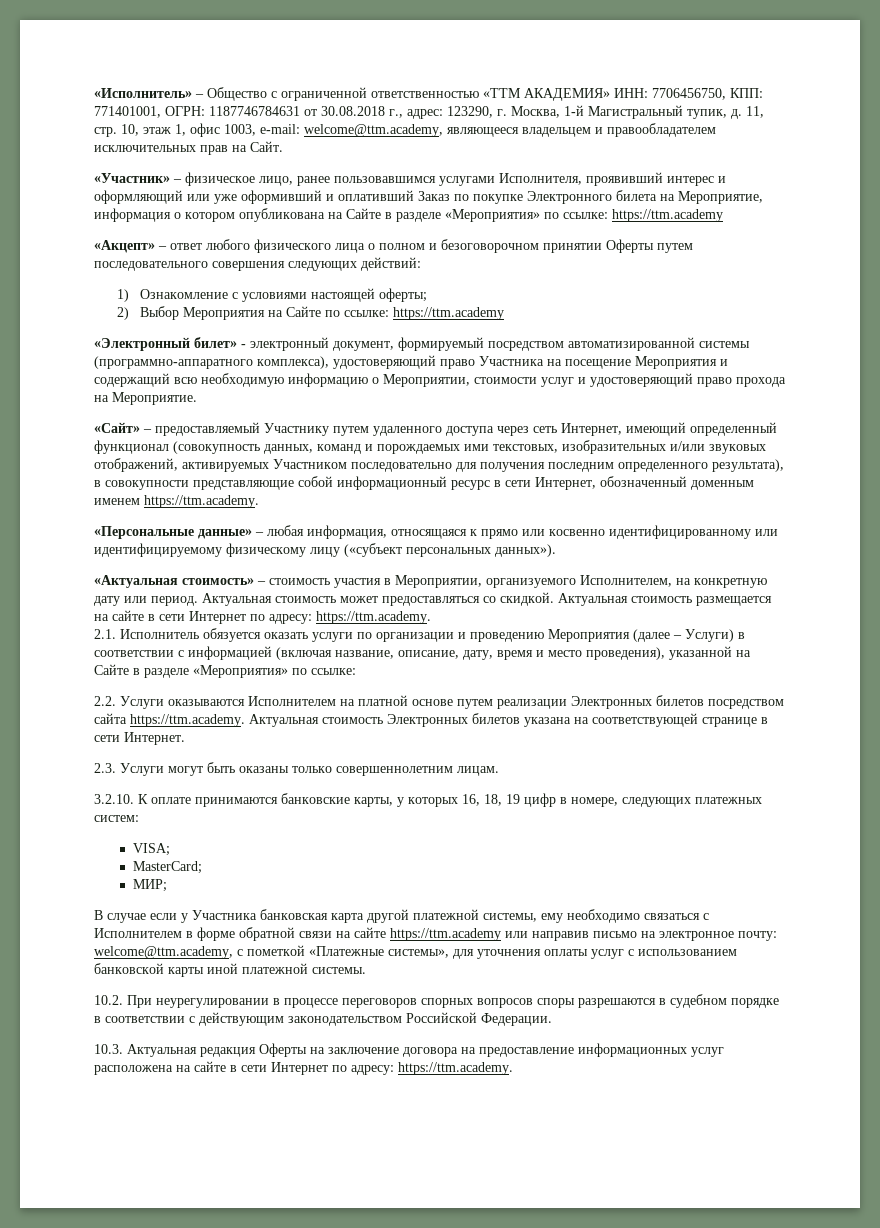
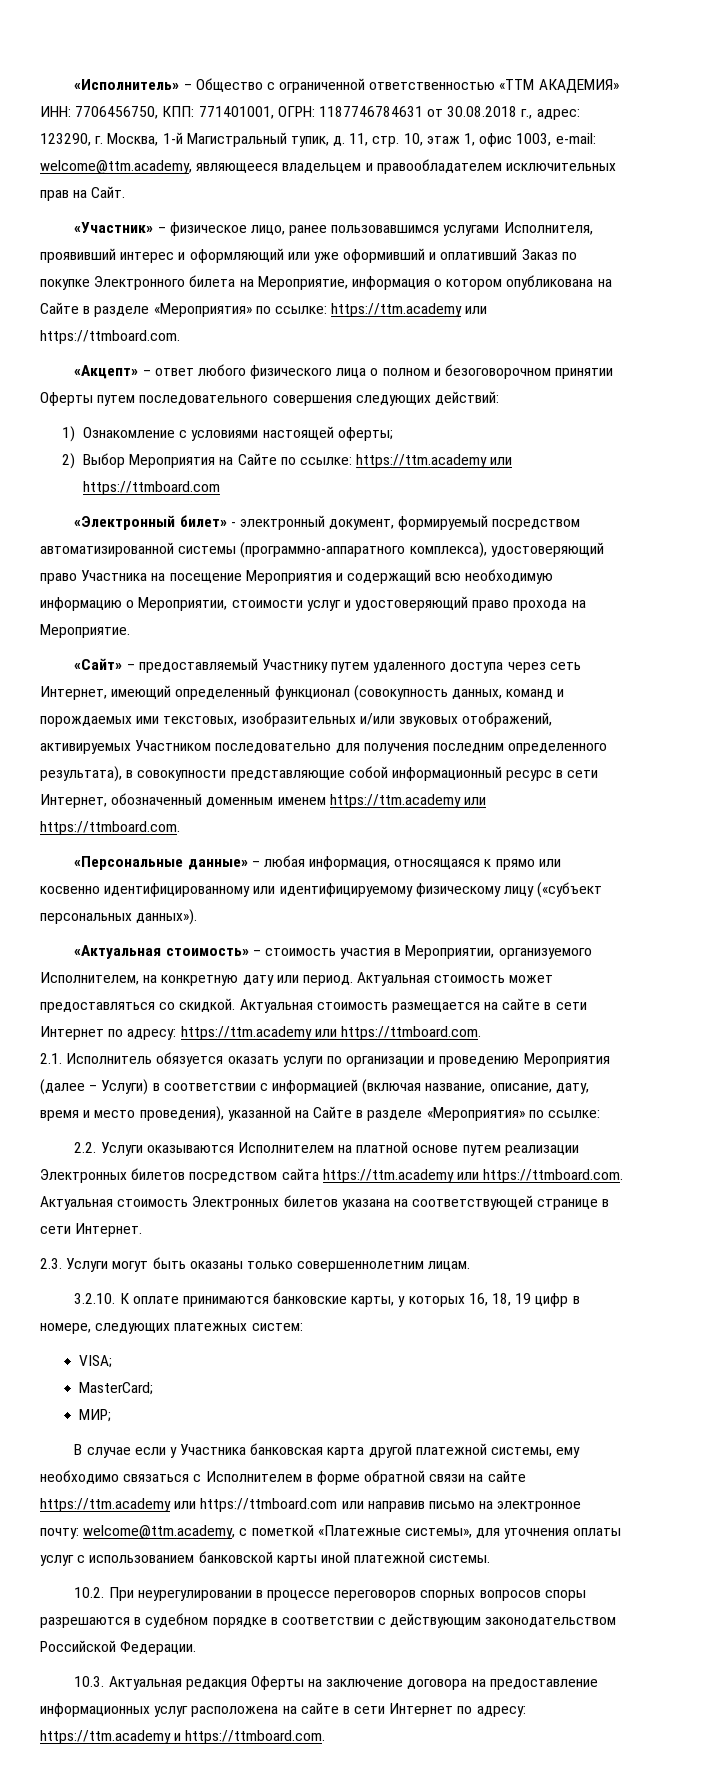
- «Участник» – физическое лицо, ранее пользовавшимся услугами Исполнителя, проявивший интерес и оформляющий или уже оформивший и оплативший Заказ по покупке Электронного билета на Мероприятие, информация о котором опубликована на Сайте в разделе «Мероприятия» по ссылке: https://ttm.academy
+ «Участник» – физическое лицо, ранее пользовавшимся услугами Исполнителя, проявивший интерес и оформляющий или уже оформивший и оплативший Заказ по покупке Электронного билета на Мероприятие, информация о котором опубликована на Сайте в разделе «Мероприятия» по ссылке: https://ttm.academy или https://ttmboard.com.
- 2) Выбор Мероприятия на Сайте по ссылке: https://ttm.academy
+ 2) Выбор Мероприятия на Сайте по ссылке: https://ttm.academy или https://ttmboard.com
- «Сайт» – предоставляемый Участнику путем удаленного доступа через сеть Интернет, имеющий определенный функционал (совокупность данных, команд и порождаемых ими текстовых, изобразительных и/или звуковых отображений, активируемых Участником последовательно для получения последним определенного результата), в совокупности представляющие собой информационный ресурс в сети Интернет, обозначенный доменным именем https://ttm.academy.
+ «Сайт» – предоставляемый Участнику путем удаленного доступа через сеть Интернет, имеющий определенный функционал (совокупность данных, команд и порождаемых ими текстовых, изобразительных и/или звуковых отображений, активируемых Участником последовательно для получения последним определенного результата), в совокупности представляющие собой информационный ресурс в сети Интернет, обозначенный доменным именем https://ttm.academy или https://ttmboard.com.
- Актуальная стоимость размещается на сайте в сети Интернет по адресу: https://ttm.academy.
+ Актуальная стоимость размещается на сайте в сети Интернет по адресу: https://ttm.academy или https://ttmboard.com.
- 2.2. Услуги оказываются Исполнителем на платной основе путем реализации Электронных билетов посредством сайта https://ttm.academy. Актуальная стоимость Электронных билетов указана на соответствующей странице в сети Интернет.
+ 2.2. Услуги оказываются Исполнителем на платной основе путем реализации Электронных билетов посредством сайта https://ttm.academy или https://ttmboard.com. Актуальная стоимость Электронных билетов указана на соответствующей странице в сети Интернет.
- В случае если у Участника банковская карта другой платежной системы, ему необходимо связаться с Исполнителем в форме обратной связи на сайте https://ttm.academy или направив письмо на электронное почту: welcome@ttm.academy, с пометкой «Платежные системы», для уточнения оплаты услуг с использованием банковской карты иной платежной системы.
+ В случае если у Участника банковская карта другой платежной системы, ему необходимо связаться с Исполнителем в форме обратной связи на сайте https://ttm.academy или https://ttmboard.com или направив письмо на электронное почту: welcome@ttm.academy, с пометкой «Платежные системы», для уточнения оплаты услуг с использованием банковской карты иной платежной системы.
- 10.3. Актуальная редакция Оферты на заключение договора на предоставление информационных услуг расположена на сайте в сети Интернет по адресу: https://ttm.academy.
+ 10.3. Актуальная редакция Оферты на заключение договора на предоставление информационных услуг расположена на сайте в сети Интернет по адресу: https://ttm.academy и https://ttmboard.com.

